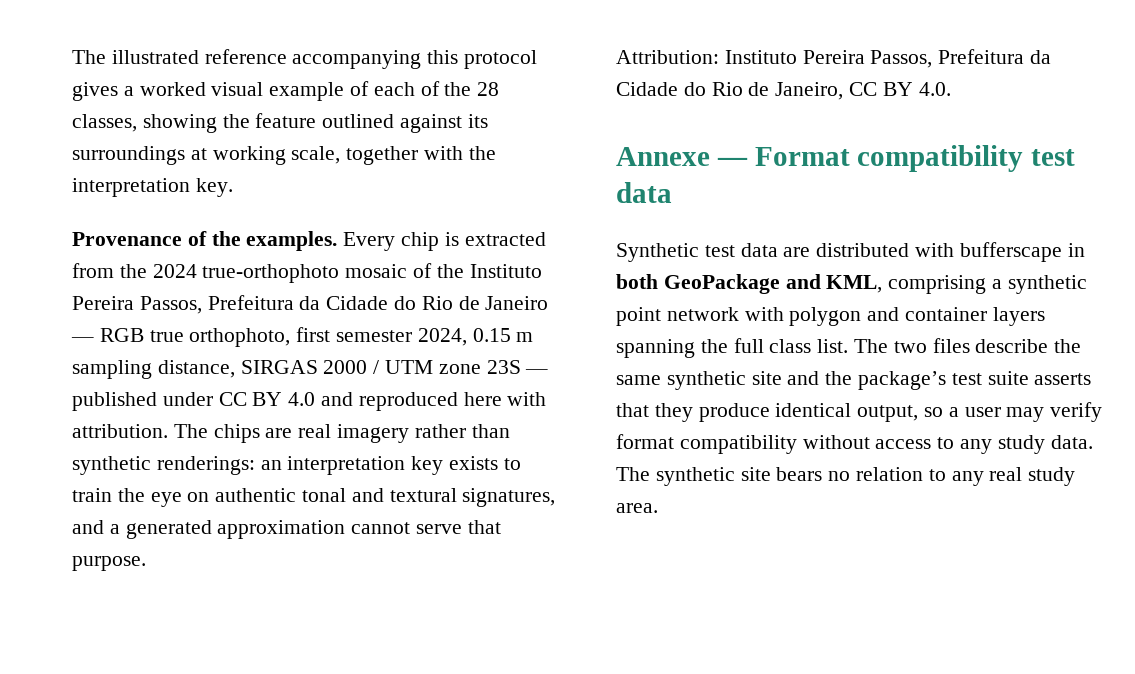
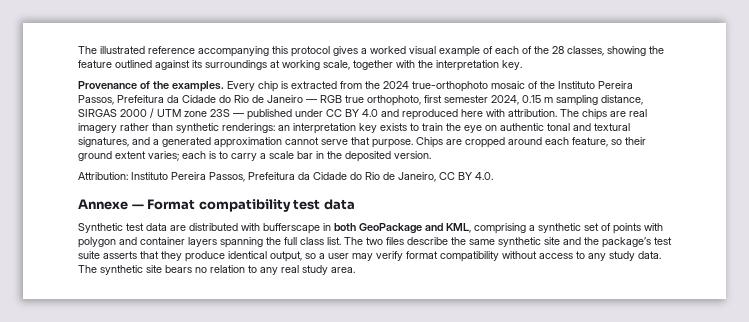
+ Chips are cropped around each feature, so their ground extent varies; each is to carry a scale bar in the deposited version.
- Synthetic test data are distributed with bufferscape in both GeoPackage and KML, comprising a synthetic point network with polygon and container layers spanning the full class list.
+ Synthetic test data are distributed with bufferscape in both GeoPackage and KML, comprising a synthetic set of points with polygon and container layers spanning the full class list.

